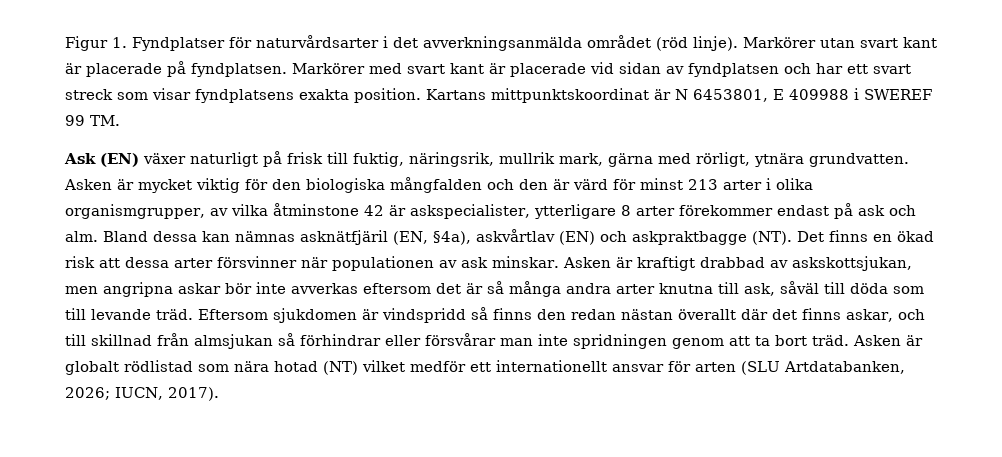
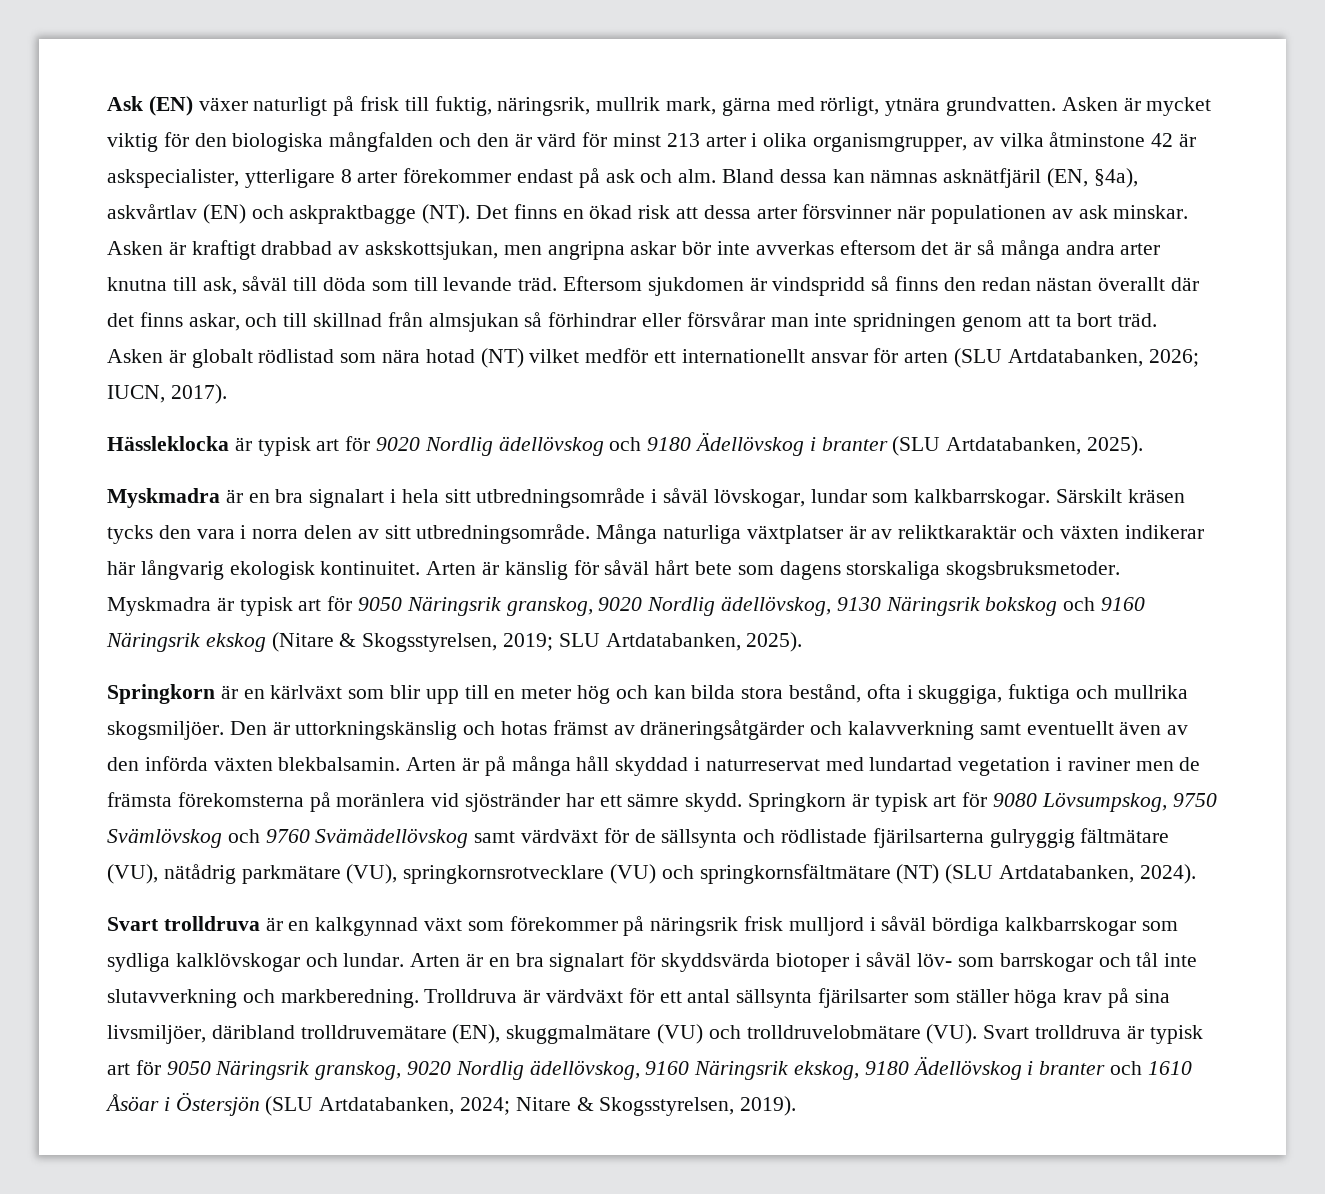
- Figur 1. Fyndplatser för naturvårdsarter i det avverkningsanmälda området (röd linje). Markörer utan svart kant är placerade på fyndplatsen. Markörer med svart kant är placerade vid sidan av fyndplatsen och har ett svart streck som visar fyndplatsens exakta position. Kartans mittpunktskoordinat är N 6453801, E 409988 i SWEREF 99 TM.
+ Hässleklocka är typisk art för 9020 Nordlig ädellövskog och 9180 Ädellövskog i branter (SLU Artdatabanken, 2025).
+ Myskmadra är en bra signalart i hela sitt utbredningsområde i såväl lövskogar, lundar som kalkbarrskogar. Särskilt kräsen tycks den vara i norra delen av sitt utbredningsområde. Många naturliga växtplatser är av reliktkaraktär och växten indikerar här långvarig ekologisk kontinuitet. Arten är känslig för såväl hårt bete som dagens storskaliga skogsbruksmetoder. Myskmadra är typisk art för 9050 Näringsrik granskog, 9020 Nordlig ädellövskog, 9130 Näringsrik bokskog och 9160 Näringsrik ekskog (Nitare & Skogsstyrelsen, 2019; SLU Artdatabanken, 2025).
+ Springkorn är en kärlväxt som blir upp till en meter hög och kan bilda stora bestånd, ofta i skuggiga, fuktiga och mullrika skogsmiljöer. Den är uttorkningskänslig och hotas främst av dräneringsåtgärder och kalavverkning samt eventuellt även av den införda växten blekbalsamin. Arten är på många håll skyddad i naturreservat med lundartad vegetation i raviner men de främsta förekomsterna på moränlera vid sjöstränder har ett sämre skydd. Springkorn är typisk art för 9080 Lövsumpskog, 9750 Svämlövskog och 9760 Svämädellövskog samt värdväxt för de sällsynta och rödlistade fjärilsarterna gulryggig fältmätare (VU), nätådrig parkmätare (VU), springkornsrotvecklare (VU) och springkornsfältmätare (NT) (SLU Artdatabanken, 2024).
+ Svart trolldruva är en kalkgynnad växt som förekommer på näringsrik frisk mulljord i såväl bördiga kalkbarrskogar som sydliga kalklövskogar och lundar. Arten är en bra signalart för skyddsvärda biotoper i såväl löv- som barrskogar och tål inte slutavverkning och markberedning. Trolldruva är värdväxt för ett antal sällsynta fjärilsarter som ställer höga krav på sina livsmiljöer, däribland trolldruvemätare (EN), skuggmalmätare (VU) och trolldruvelobmätare (VU). Svart trolldruva är typisk art för 9050 Näringsrik granskog, 9020 Nordlig ädellövskog, 9160 Näringsrik ekskog, 9180 Ädellövskog i branter och 1610 Åsöar i Östersjön (SLU Artdatabanken, 2024; Nitare & Skogsstyrelsen, 2019).

